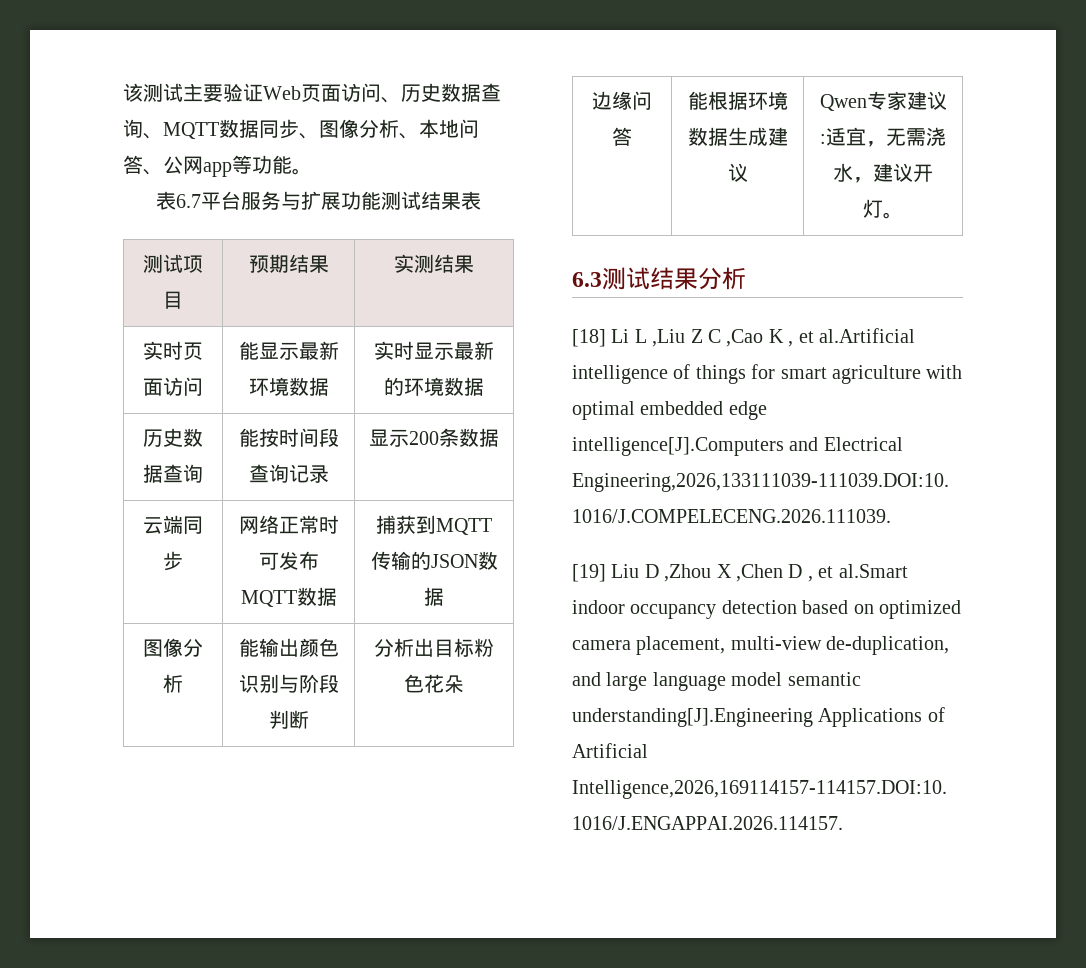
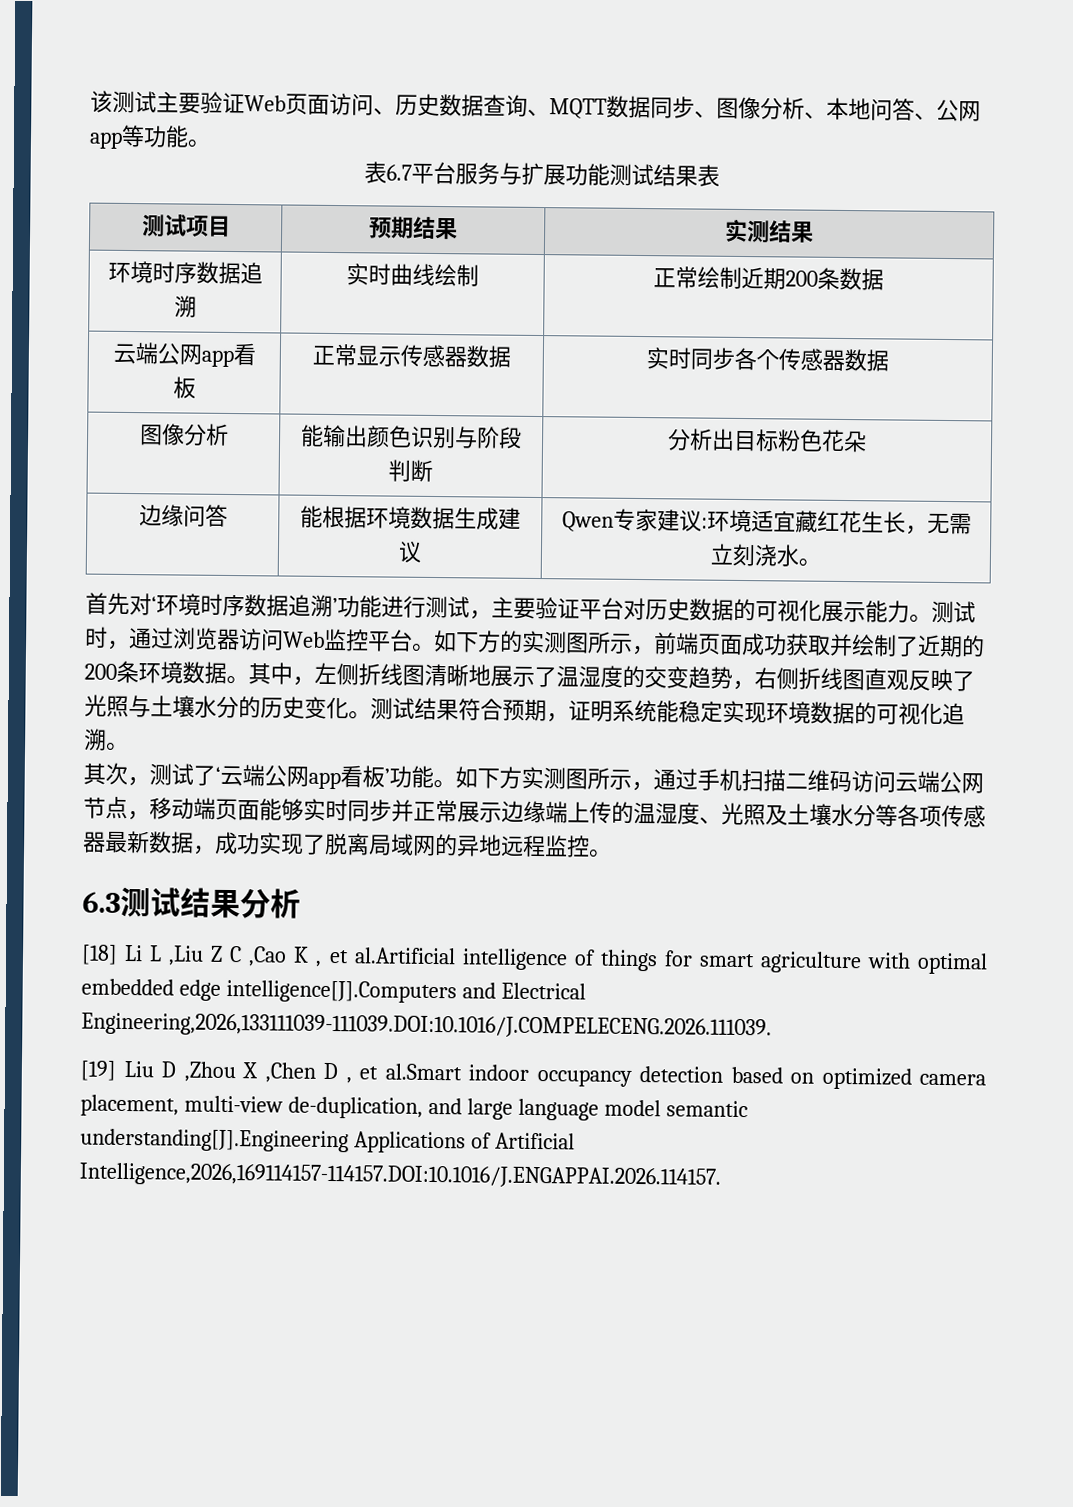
- 实时页面访问 | 能显示最新环境数据 | 实时显示最新的环境数据
- 历史数据查询 | 能按时间段查询记录 | 显示200条数据
- 云端同步 | 网络正常时可发布MQTT数据 | 捕获到MQTT传输的JSON数据
+ 环境时序数据追溯 | 实时曲线绘制 | 正常绘制近期200条数据
+ 云端公网app看板 | 正常显示传感器数据 | 实时同步各个传感器数据
- 边缘问答 | 能根据环境数据生成建议 | Qwen专家建议:适宜，无需浇水，建议开灯。
+ 边缘问答 | 能根据环境数据生成建议 | Qwen专家建议:环境适宜藏红花生长，无需立刻浇水。
+ 首先对‘环境时序数据追溯’功能进行测试，主要验证平台对历史数据的可视化展示能力。测试时，通过浏览器访问Web监控平台。如下方的实测图所示，前端页面成功获取并绘制了近期的200条环境数据。其中，左侧折线图清晰地展示了温湿度的交变趋势，右侧折线图直观反映了光照与土壤水分的历史变化。测试结果符合预期，证明系统能稳定实现环境数据的可视化追溯。
+ 其次，测试了‘云端公网app看板’功能。如下方实测图所示，通过手机扫描二维码访问云端公网节点，移动端页面能够实时同步并正常展示边缘端上传的温湿度、光照及土壤水分等各项传感器最新数据，成功实现了脱离局域网的异地远程监控。

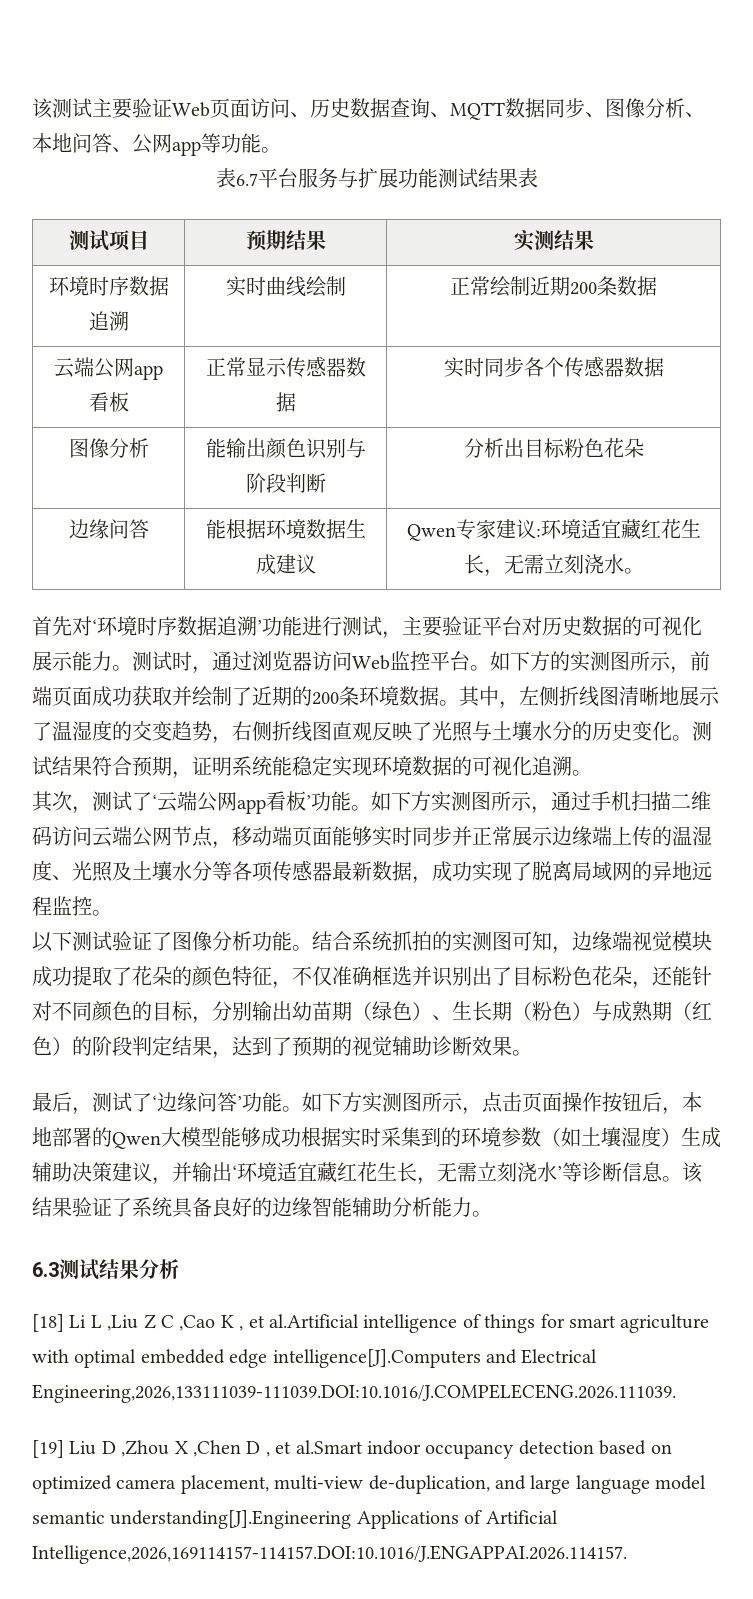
+ 以下测试验证了图像分析功能。结合系统抓拍的实测图可知，边缘端视觉模块成功提取了花朵的颜色特征，不仅准确框选并识别出了目标粉色花朵，还能针对不同颜色的目标，分别输出幼苗期（绿色）、生长期（粉色）与成熟期（红色）的阶段判定结果，达到了预期的视觉辅助诊断效果。
+ 最后，测试了‘边缘问答’功能。如下方实测图所示，点击页面操作按钮后，本地部署的Qwen大模型能够成功根据实时采集到的环境参数（如土壤湿度）生成辅助决策建议，并输出‘环境适宜藏红花生长，无需立刻浇水’等诊断信息。该结果验证了系统具备良好的边缘智能辅助分析能力。

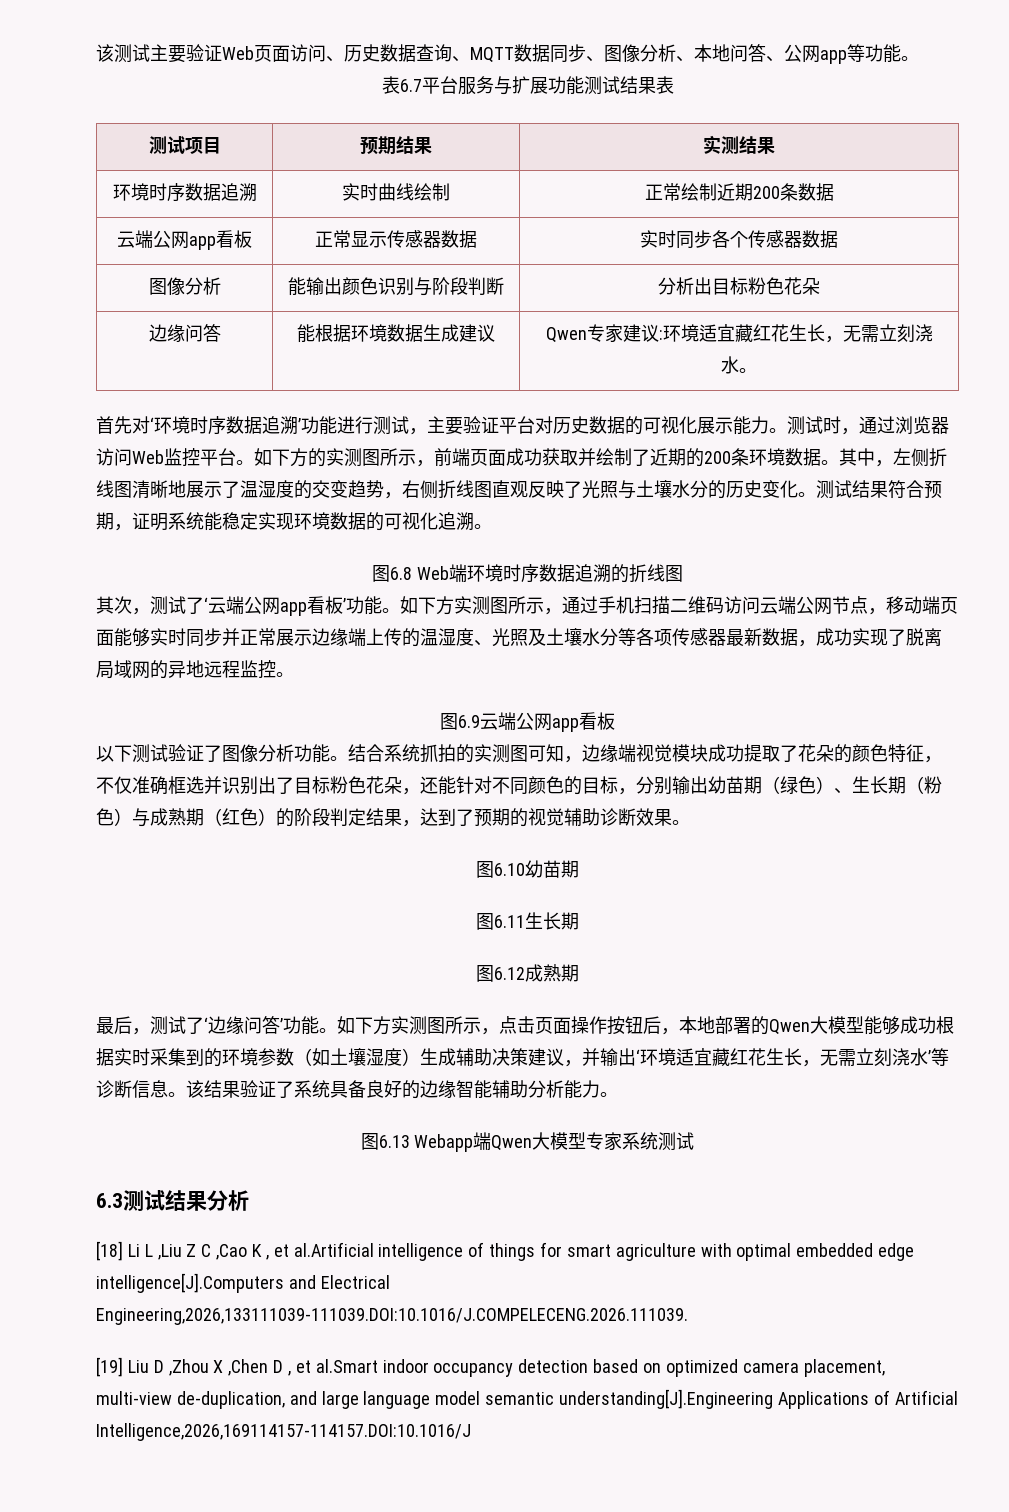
+ 图6.8 Web端环境时序数据追溯的折线图
+ 图6.9云端公网app看板
+ 图6.10幼苗期
+ 图6.11生长期
+ 图6.12成熟期
+ 图6.13 Webapp端Qwen大模型专家系统测试
- [19] Liu D ,Zhou X ,Chen D , et al.Smart indoor occupancy detection based on optimized camera placement, multi-view de-duplication, and large language model semantic understanding[J].Engineering Applications of Artificial Intelligence,2026,169114157-114157.DOI:10.1016/J.ENGAPPAI.2026.114157.
+ [19] Liu D ,Zhou X ,Chen D , et al.Smart indoor occupancy detection based on optimized camera placement, multi-view de-duplication, and large language model semantic understanding[J].Engineering Applications of Artificial Intelligence,2026,169114157-114157.DOI:10.1016/J

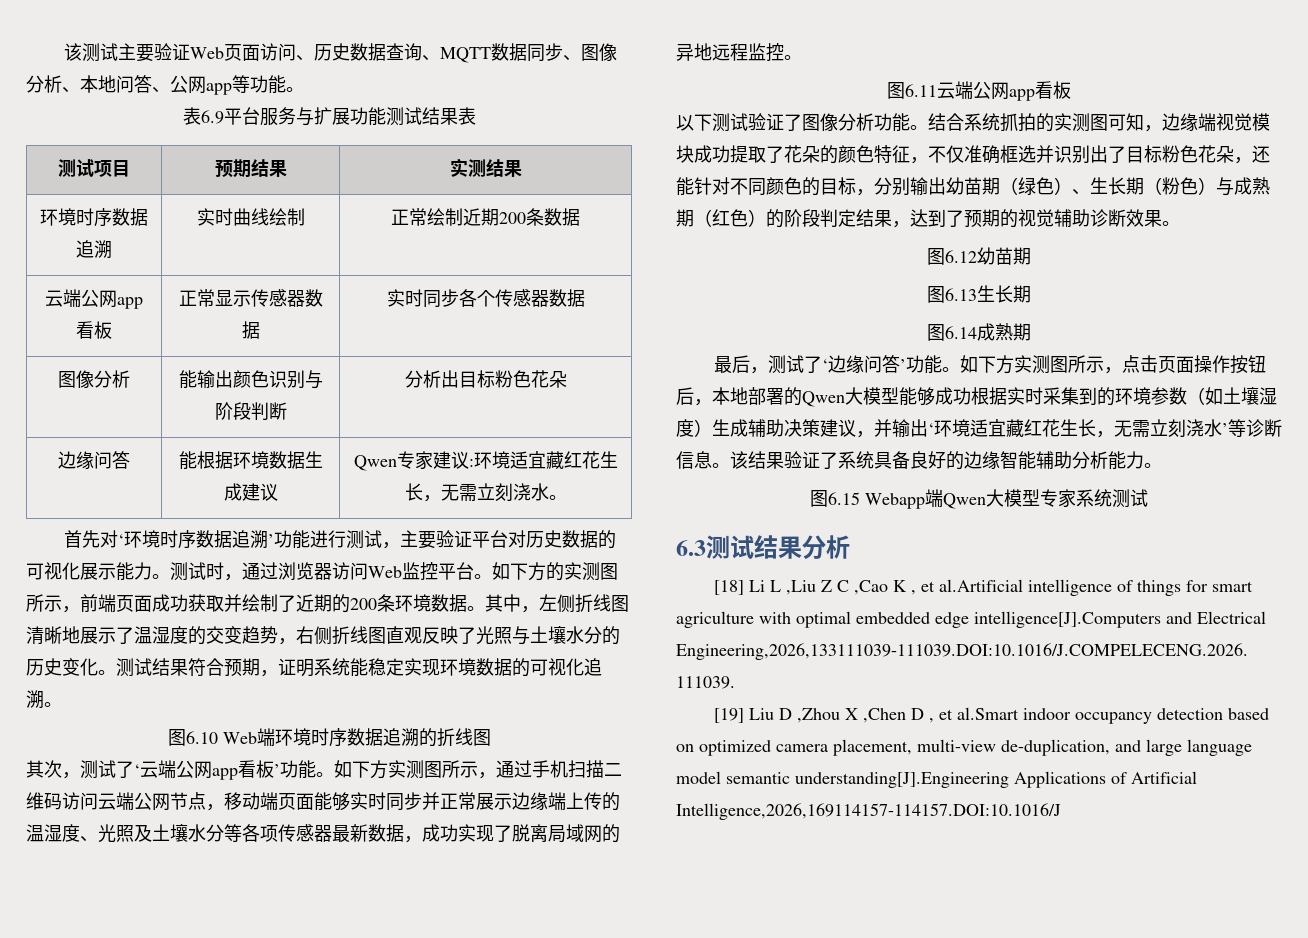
- 表6.7平台服务与扩展功能测试结果表
+ 表6.9平台服务与扩展功能测试结果表
- 图6.8 Web端环境时序数据追溯的折线图
+ 图6.10 Web端环境时序数据追溯的折线图
- 图6.9云端公网app看板
+ 图6.11云端公网app看板
- 图6.10幼苗期
+ 图6.12幼苗期
- 图6.11生长期
+ 图6.13生长期
- 图6.12成熟期
+ 图6.14成熟期
- 图6.13 Webapp端Qwen大模型专家系统测试
+ 图6.15 Webapp端Qwen大模型专家系统测试

